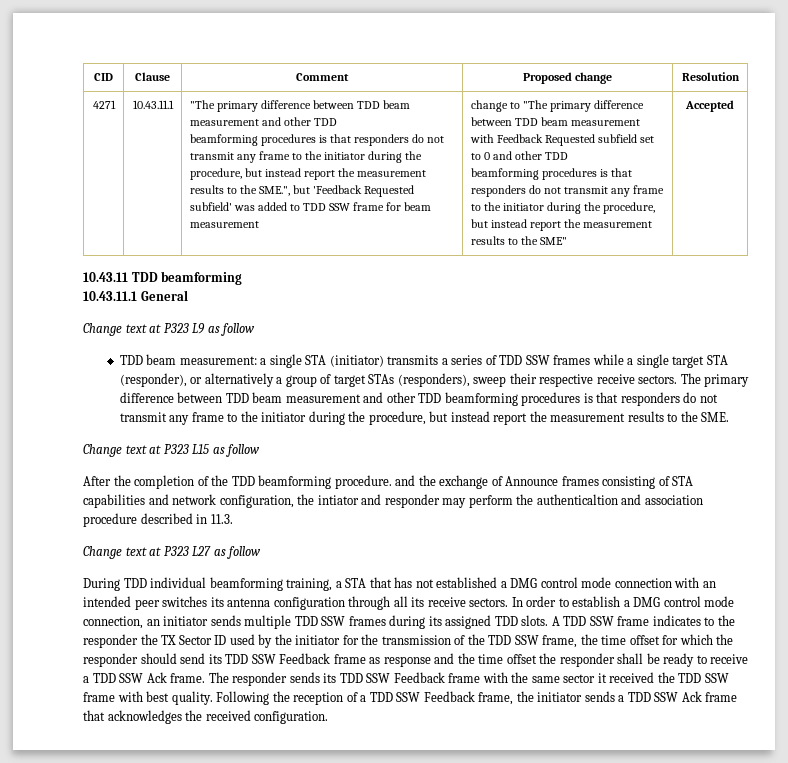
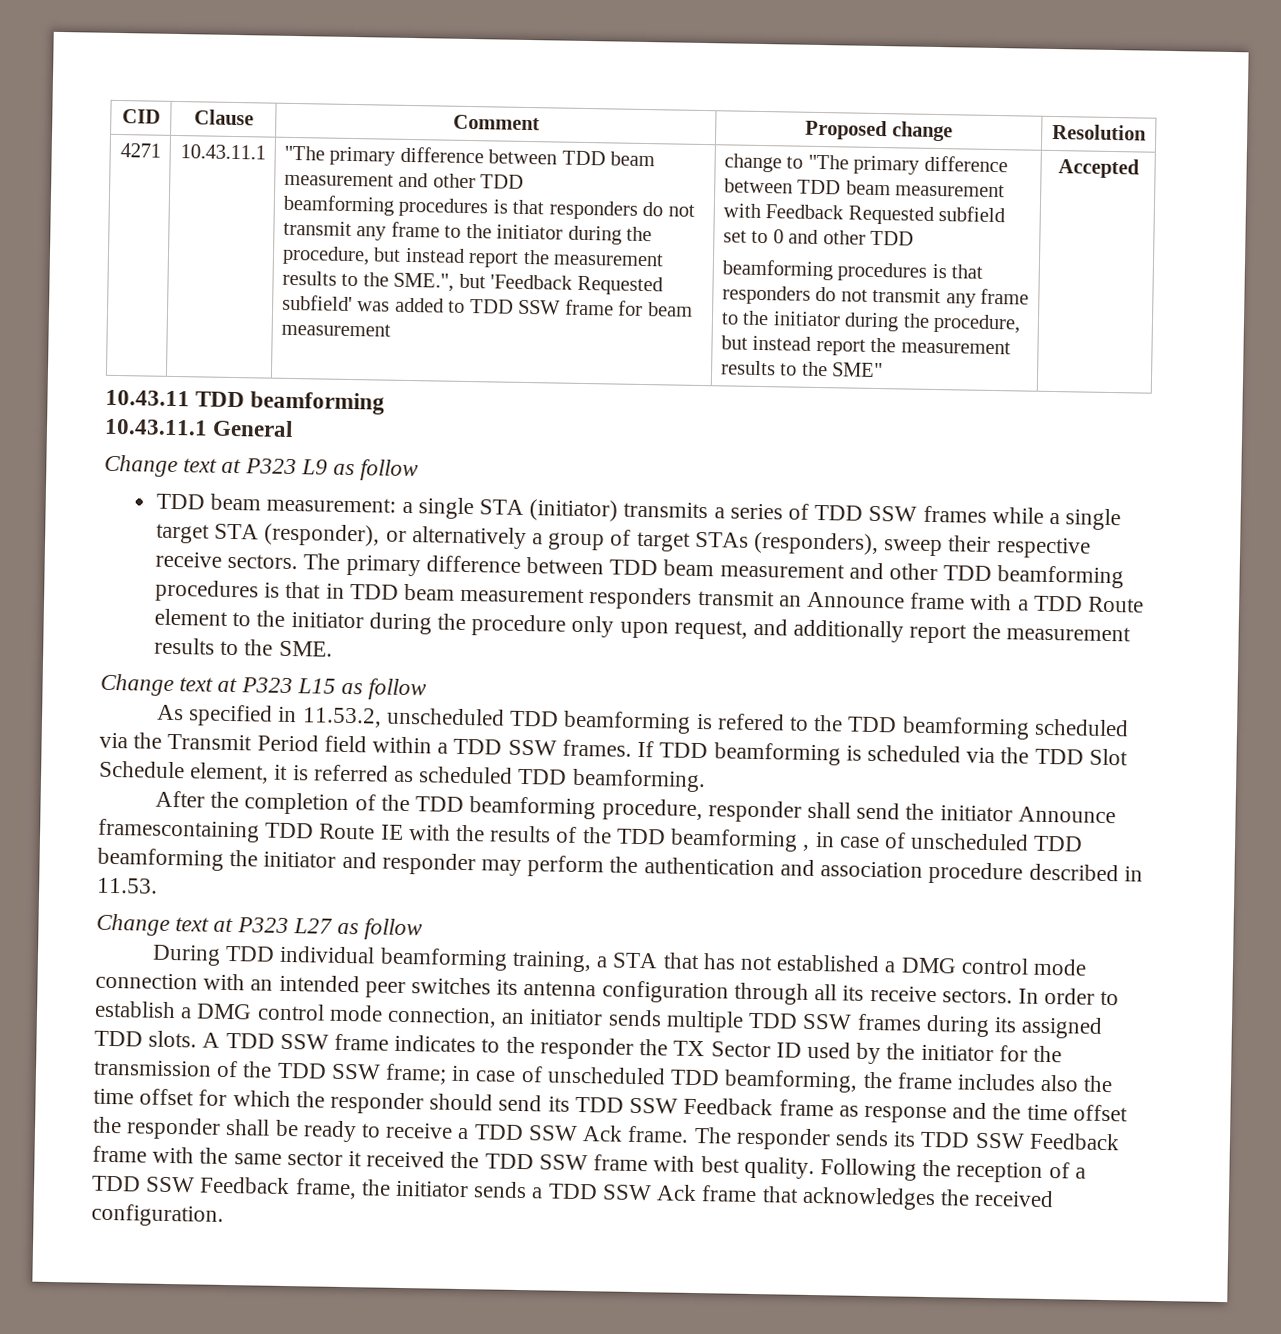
- The primary difference between TDD beam measurement and other TDD beamforming procedures is that responders do not transmit any frame to the initiator during the procedure, but instead report the measurement results to the SME.
+ The primary difference between TDD beam measurement and other TDD beamforming procedures is that in TDD beam measurement responders transmit an Announce frame with a TDD Route element to the initiator during the procedure only upon request, and additionally report the measurement results to the SME.
+ As specified in 11.53.2, unscheduled TDD beamforming is refered to the TDD beamforming scheduled via the Transmit Period field within a TDD SSW frames. If TDD beamforming is scheduled via the TDD Slot Schedule element, it is referred as scheduled TDD beamforming.
- After the completion of the TDD beamforming procedure. and the exchange of Announce frames consisting of STA capabilities and network configuration, the intiator and responder may perform the authenticaltion and association procedure described in 11.3.
+ After the completion of the TDD beamforming procedure, responder shall send the initiator Announce framescontaining TDD Route IE with the results of the TDD beamforming , in case of unscheduled TDD beamforming the initiator and responder may perform the authentication and association procedure described in 11.53.
- A TDD SSW frame indicates to the responder the TX Sector ID used by the initiator for the transmission of the TDD SSW frame, the time offset for which the responder should send its TDD SSW Feedback frame as response and the time offset the responder shall be ready to receive a TDD SSW Ack frame.
+ A TDD SSW frame indicates to the responder the TX Sector ID used by the initiator for the transmission of the TDD SSW frame; in case of unscheduled TDD beamforming, the frame includes also the time offset for which the responder should send its TDD SSW Feedback frame as response and the time offset the responder shall be ready to receive a TDD SSW Ack frame.

